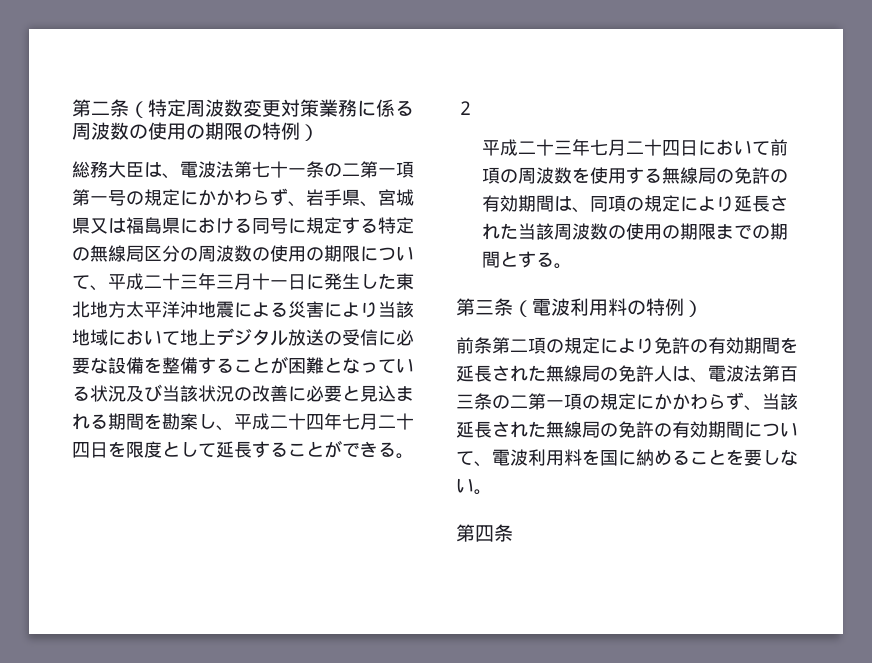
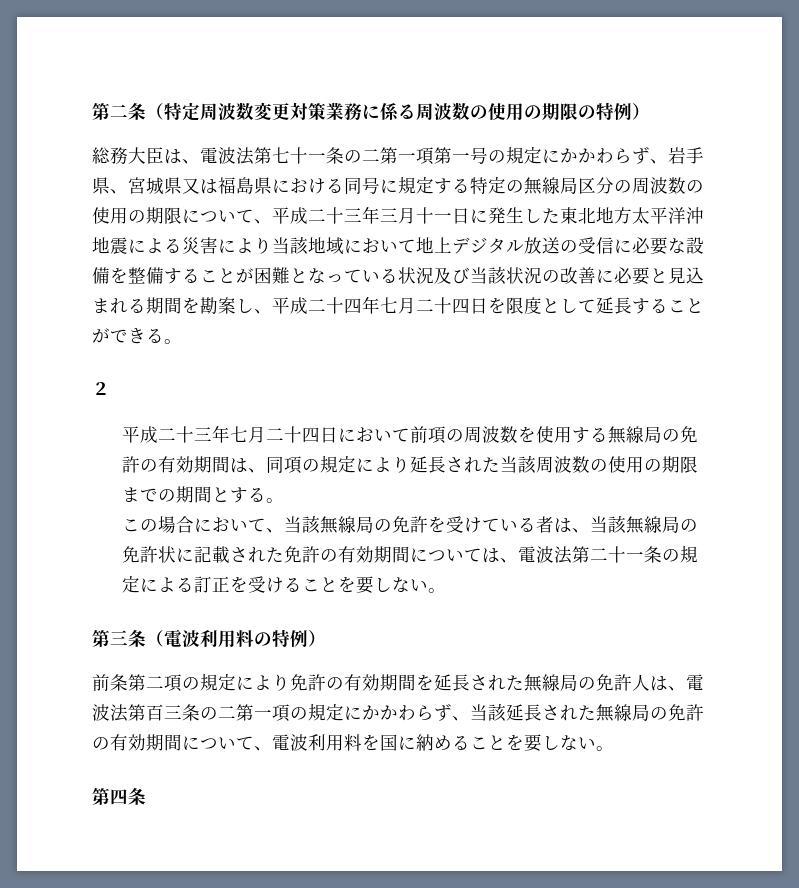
+ この場合において、当該無線局の免許を受けている者は、当該無線局の免許状に記載された免許の有効期間については、電波法第二十一条の規定による訂正を受けることを要しない。

